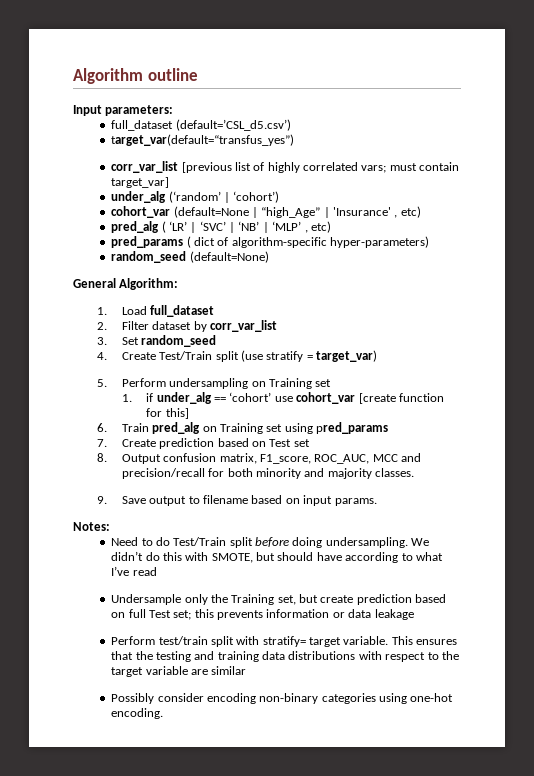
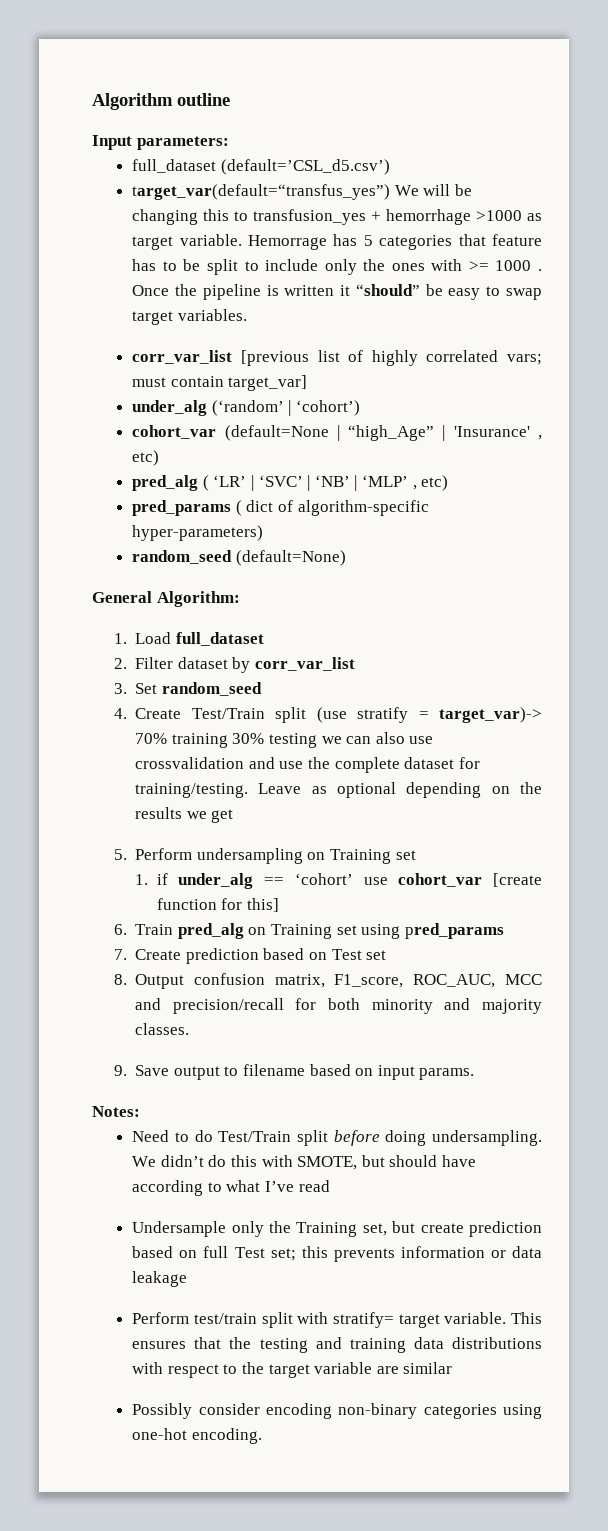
- target_var(default=“transfus_yes”)
+ target_var(default=“transfus_yes”) We will be changing this to transfusion_yes + hemorrhage >1000 as target variable. Hemorrage has 5 categories that feature has to be split to include only the ones with >= 1000 . Once the pipeline is written it “should” be easy to swap target variables.
- 4. Create Test/Train split (use stratify = target_var)
+ 4. Create Test/Train split (use stratify = target_var)-> 70% training 30% testing we can also use crossvalidation and use the complete dataset for training/testing. Leave as optional depending on the results we get

